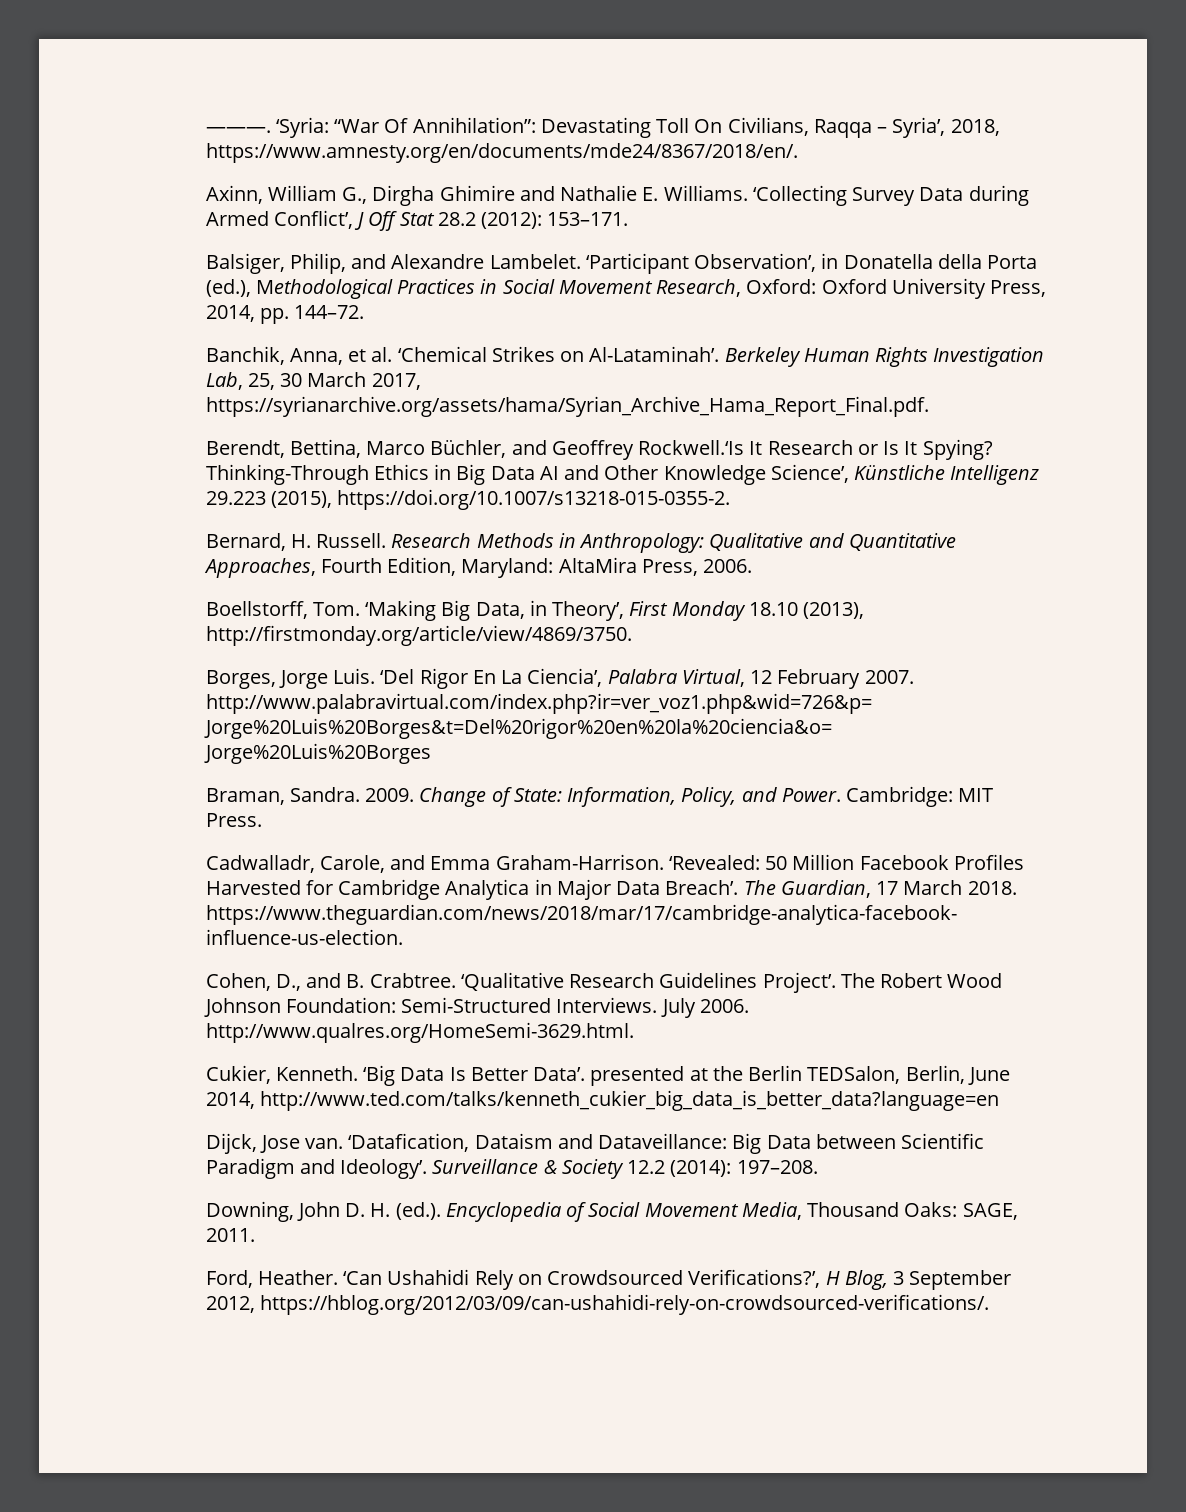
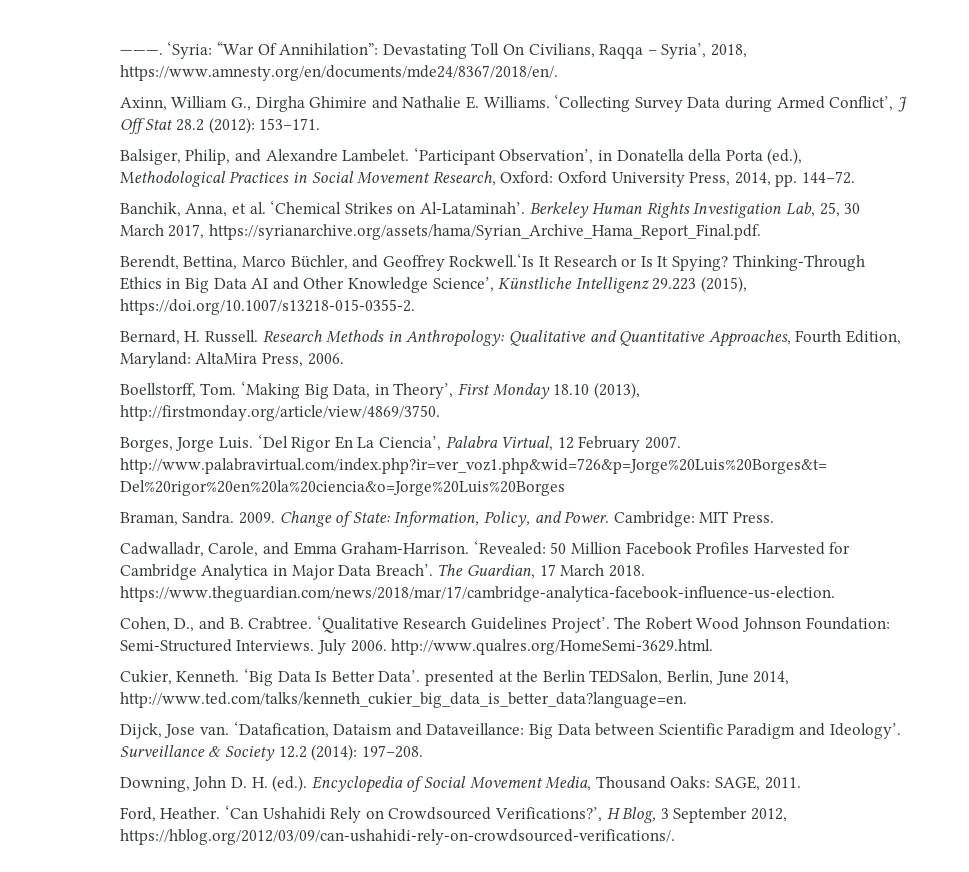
- ‘Big Data Is Better Data’. presented at the Berlin TEDSalon, Berlin, June 2014, http://www.ted.com/talks/kenneth_cukier_big_data_is_better_data?language=en
+ ‘Big Data Is Better Data’. presented at the Berlin TEDSalon, Berlin, June 2014, http://www.ted.com/talks/kenneth_cukier_big_data_is_better_data?language=en.

